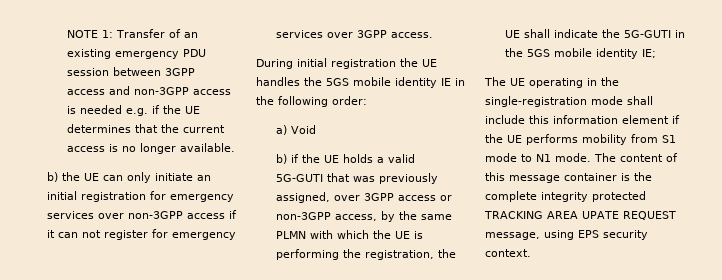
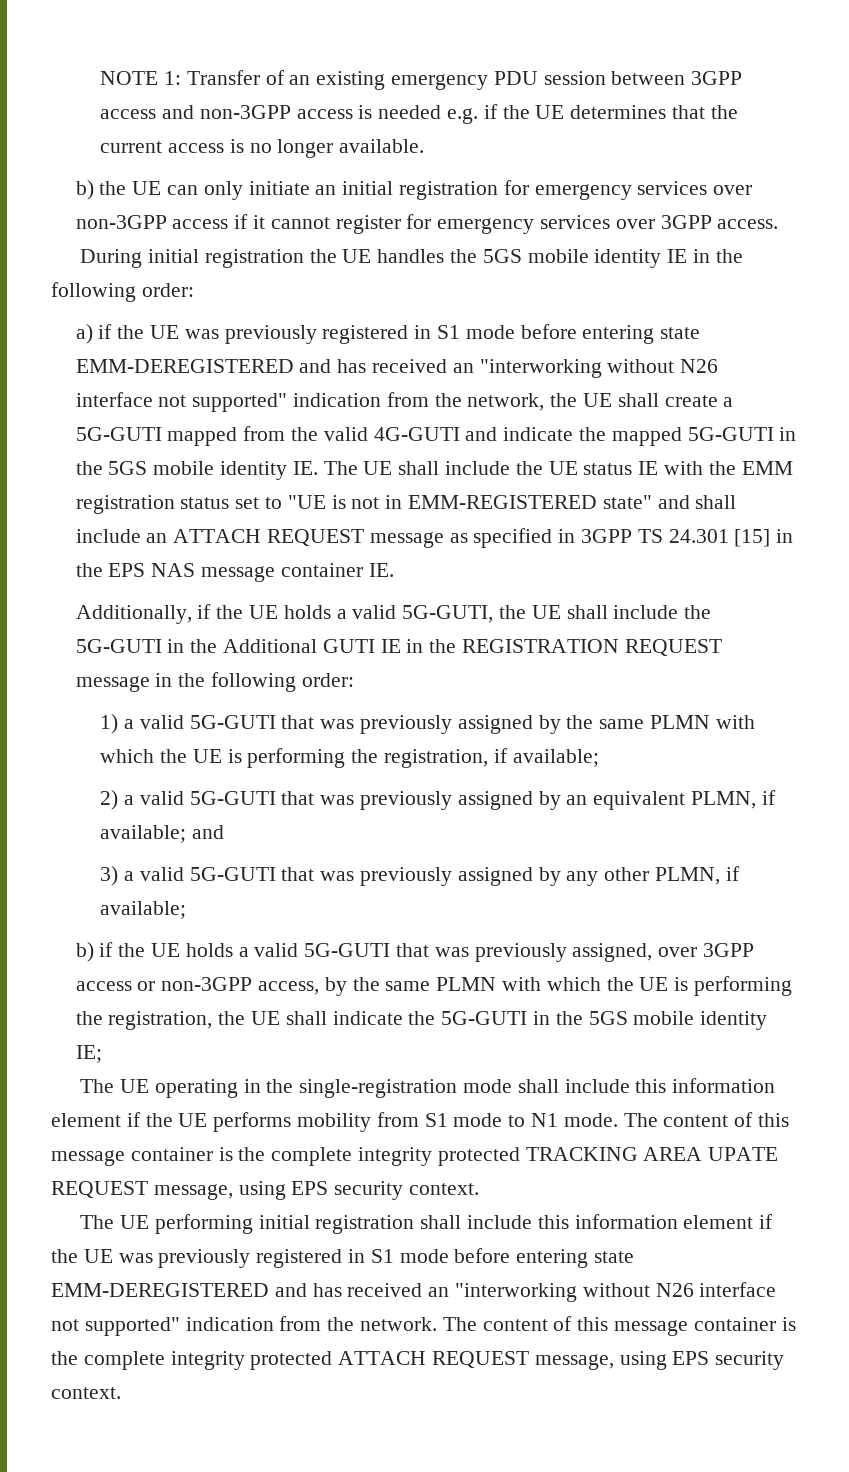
- b) the UE can only initiate an initial registration for emergency services over non-3GPP access if it can not register for emergency services over 3GPP access.
+ b) the UE can only initiate an initial registration for emergency services over non-3GPP access if it cannot register for emergency services over 3GPP access.
- a) Void
+ a) if the UE was previously registered in S1 mode before entering state EMM-DEREGISTERED and has received an "interworking without N26 interface not supported" indication from the network, the UE shall create a 5G-GUTI mapped from the valid 4G-GUTI and indicate the mapped 5G-GUTI in the 5GS mobile identity IE. The UE shall include the UE status IE with the EMM registration status set to "UE is not in EMM-REGISTERED state" and shall include an ATTACH REQUEST message as specified in 3GPP TS 24.301 [15] in the EPS NAS message container IE.
+ Additionally, if the UE holds a valid 5G-GUTI, the UE shall include the 5G-GUTI in the Additional GUTI IE in the REGISTRATION REQUEST message in the following order:
+ 1) a valid 5G-GUTI that was previously assigned by the same PLMN with which the UE is performing the registration, if available;
+ 2) a valid 5G-GUTI that was previously assigned by an equivalent PLMN, if available; and
+ 3) a valid 5G-GUTI that was previously assigned by any other PLMN, if available;
+ The UE performing initial registration shall include this information element if the UE was previously registered in S1 mode before entering state EMM-DEREGISTERED and has received an "interworking without N26 interface not supported" indication from the network. The content of this message container is the complete integrity protected ATTACH REQUEST message, using EPS security context.

